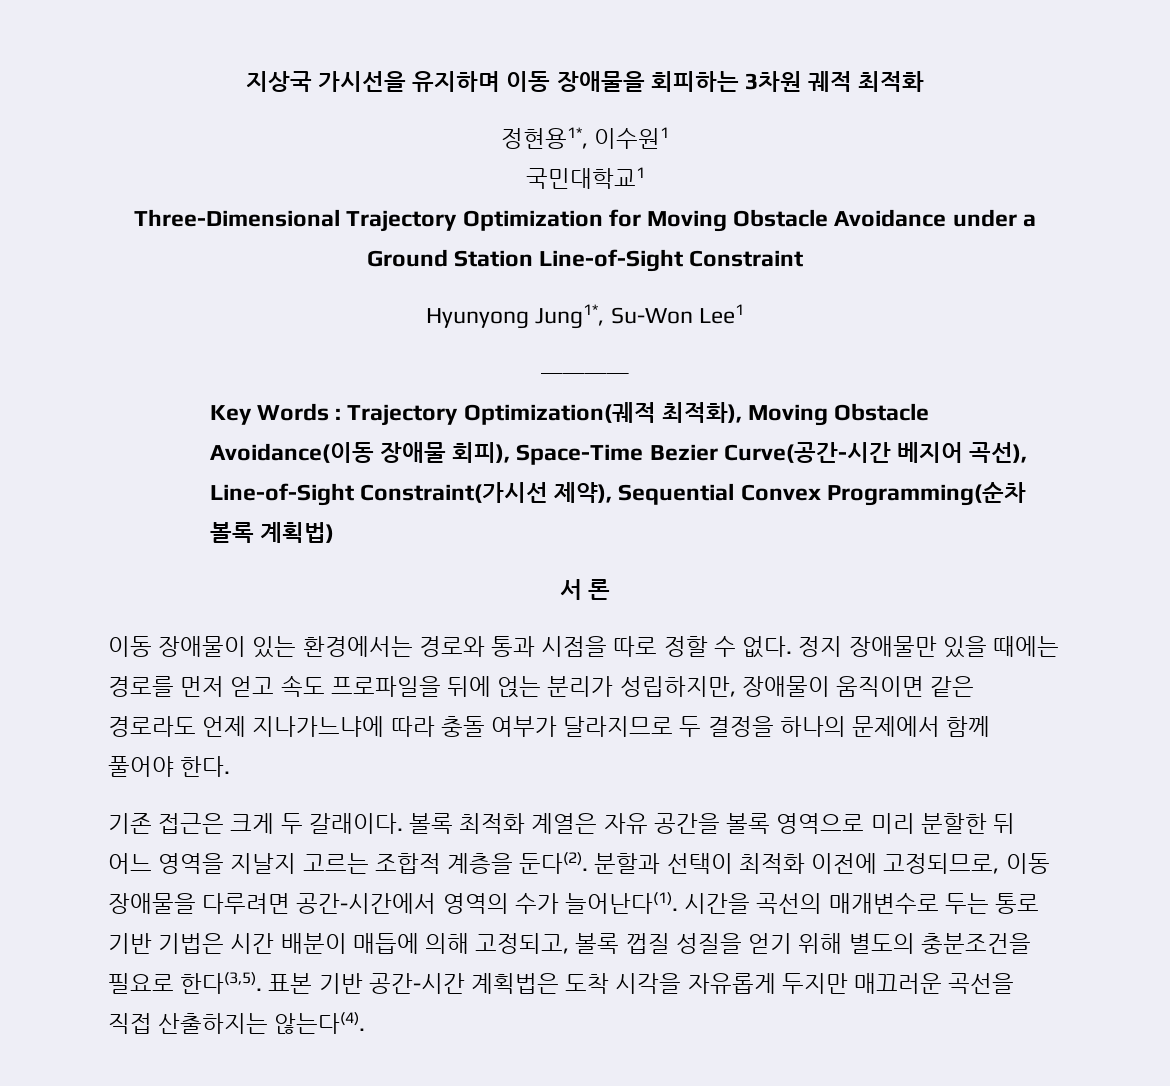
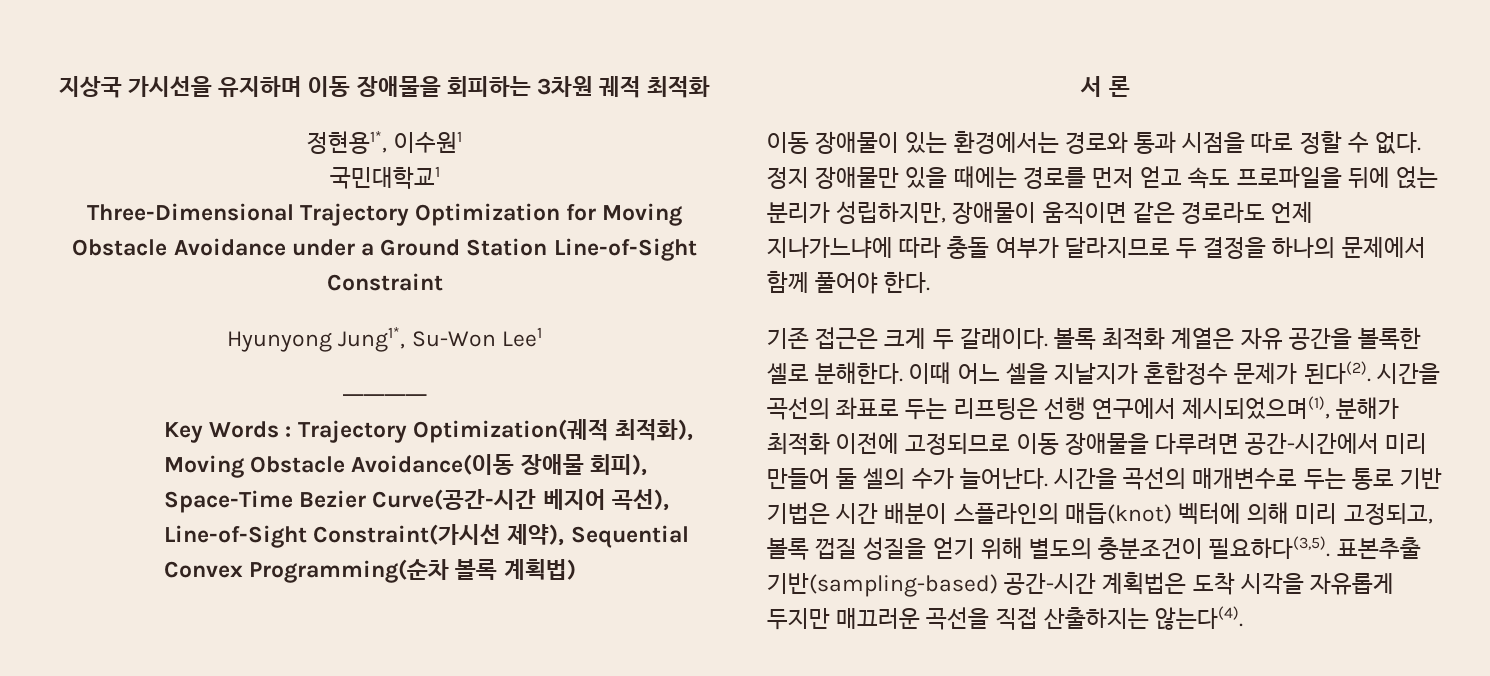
- 볼록 최적화 계열은 자유 공간을 볼록 영역으로 미리 분할한 뒤 어느 영역을 지날지 고르는 조합적 계층을 둔다(2). 분할과 선택이 최적화 이전에 고정되므로, 이동 장애물을 다루려면 공간-시간에서 영역의 수가 늘어난다(1).
+ 볼록 최적화 계열은 자유 공간을 볼록한 셀로 분해한다. 이때 어느 셀을 지날지가 혼합정수 문제가 된다(2). 시간을 곡선의 좌표로 두는 리프팅은 선행 연구에서 제시되었으며(1), 분해가 최적화 이전에 고정되므로 이동 장애물을 다루려면 공간-시간에서 미리 만들어 둘 셀의 수가 늘어난다.
- 시간을 곡선의 매개변수로 두는 통로 기반 기법은 시간 배분이 매듭에 의해 고정되고, 볼록 껍질 성질을 얻기 위해 별도의 충분조건을 필요로 한다(3,5). 표본 기반 공간-시간 계획법은 도착 시각을 자유롭게 두지만 매끄러운 곡선을 직접 산출하지는 않는다(4).
+ 시간을 곡선의 매개변수로 두는 통로 기반 기법은 시간 배분이 스플라인의 매듭(knot) 벡터에 의해 미리 고정되고, 볼록 껍질 성질을 얻기 위해 별도의 충분조건이 필요하다(3,5). 표본추출 기반(sampling-based) 공간-시간 계획법은 도착 시각을 자유롭게 두지만 매끄러운 곡선을 직접 산출하지는 않는다(4).

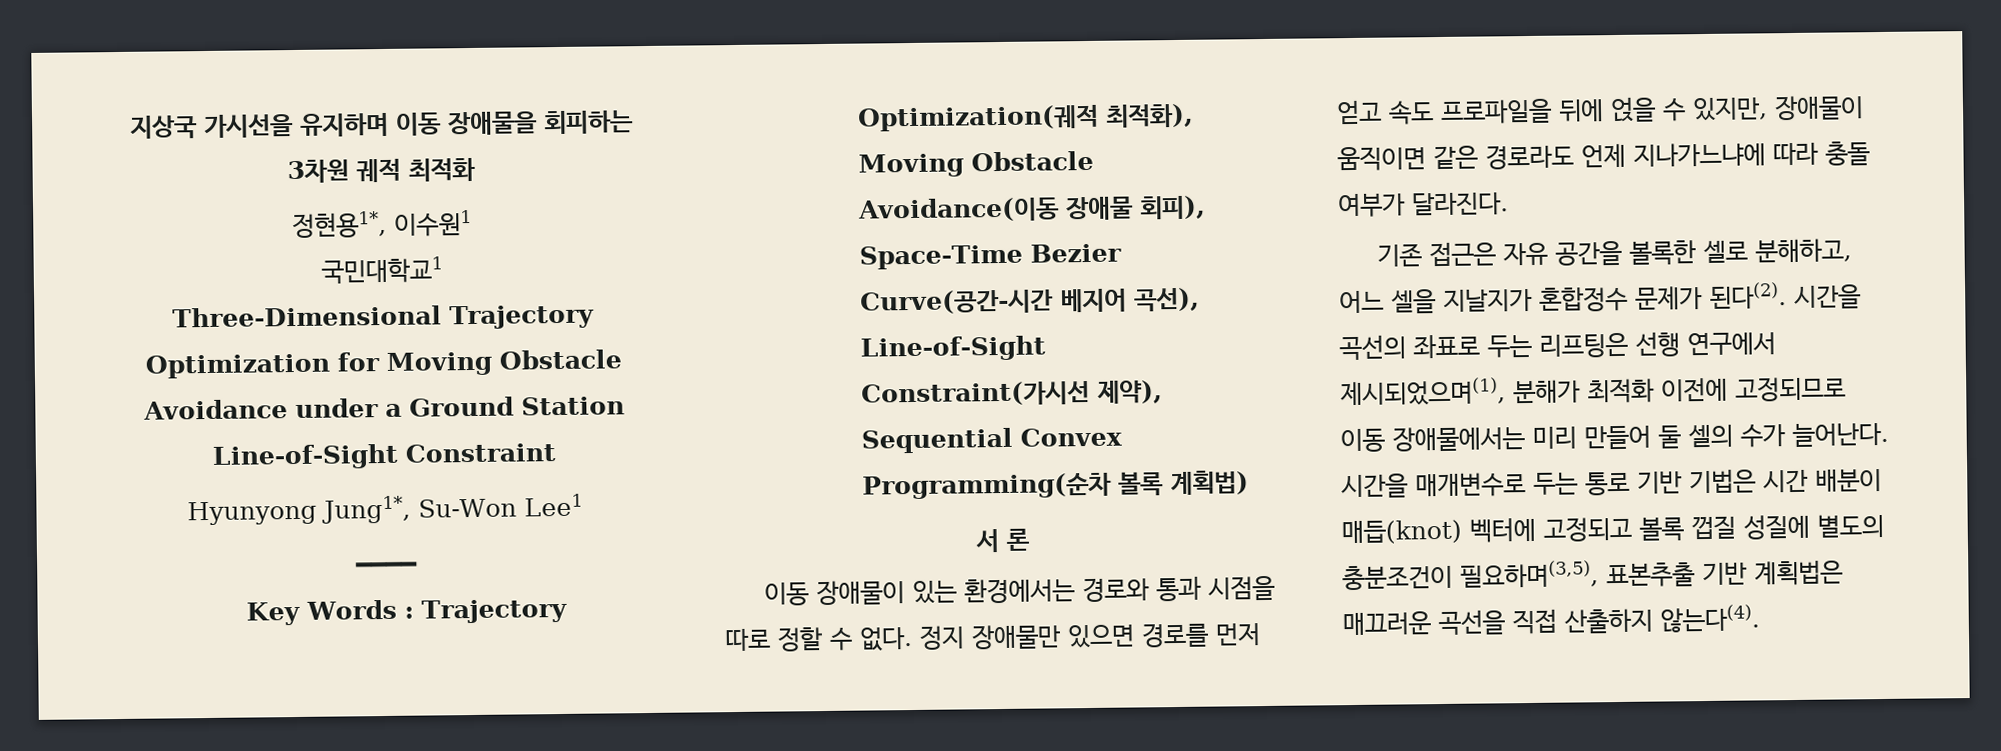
- 정지 장애물만 있을 때에는 경로를 먼저 얻고 속도 프로파일을 뒤에 얹는 분리가 성립하지만, 장애물이 움직이면 같은 경로라도 언제 지나가느냐에 따라 충돌 여부가 달라지므로 두 결정을 하나의 문제에서 함께 풀어야 한다.
- 기존 접근은 크게 두 갈래이다. 볼록 최적화 계열은 자유 공간을 볼록한 셀로 분해한다. 이때 어느 셀을 지날지가 혼합정수 문제가 된다(2).
+ 정지 장애물만 있으면 경로를 먼저 얻고 속도 프로파일을 뒤에 얹을 수 있지만, 장애물이 움직이면 같은 경로라도 언제 지나가느냐에 따라 충돌 여부가 달라진다.
+ 기존 접근은 자유 공간을 볼록한 셀로 분해하고, 어느 셀을 지날지가 혼합정수 문제가 된다(2).
- 시간을 곡선의 좌표로 두는 리프팅은 선행 연구에서 제시되었으며(1), 분해가 최적화 이전에 고정되므로 이동 장애물을 다루려면 공간-시간에서 미리 만들어 둘 셀의 수가 늘어난다.
+ 시간을 곡선의 좌표로 두는 리프팅은 선행 연구에서 제시되었으며(1), 분해가 최적화 이전에 고정되므로 이동 장애물에서는 미리 만들어 둘 셀의 수가 늘어난다.
- 시간을 곡선의 매개변수로 두는 통로 기반 기법은 시간 배분이 스플라인의 매듭(knot) 벡터에 의해 미리 고정되고, 볼록 껍질 성질을 얻기 위해 별도의 충분조건이 필요하다(3,5). 표본추출 기반(sampling-based) 공간-시간 계획법은 도착 시각을 자유롭게 두지만 매끄러운 곡선을 직접 산출하지는 않는다(4).
+ 시간을 매개변수로 두는 통로 기반 기법은 시간 배분이 매듭(knot) 벡터에 고정되고 볼록 껍질 성질에 별도의 충분조건이 필요하며(3,5), 표본추출 기반 계획법은 매끄러운 곡선을 직접 산출하지 않는다(4).

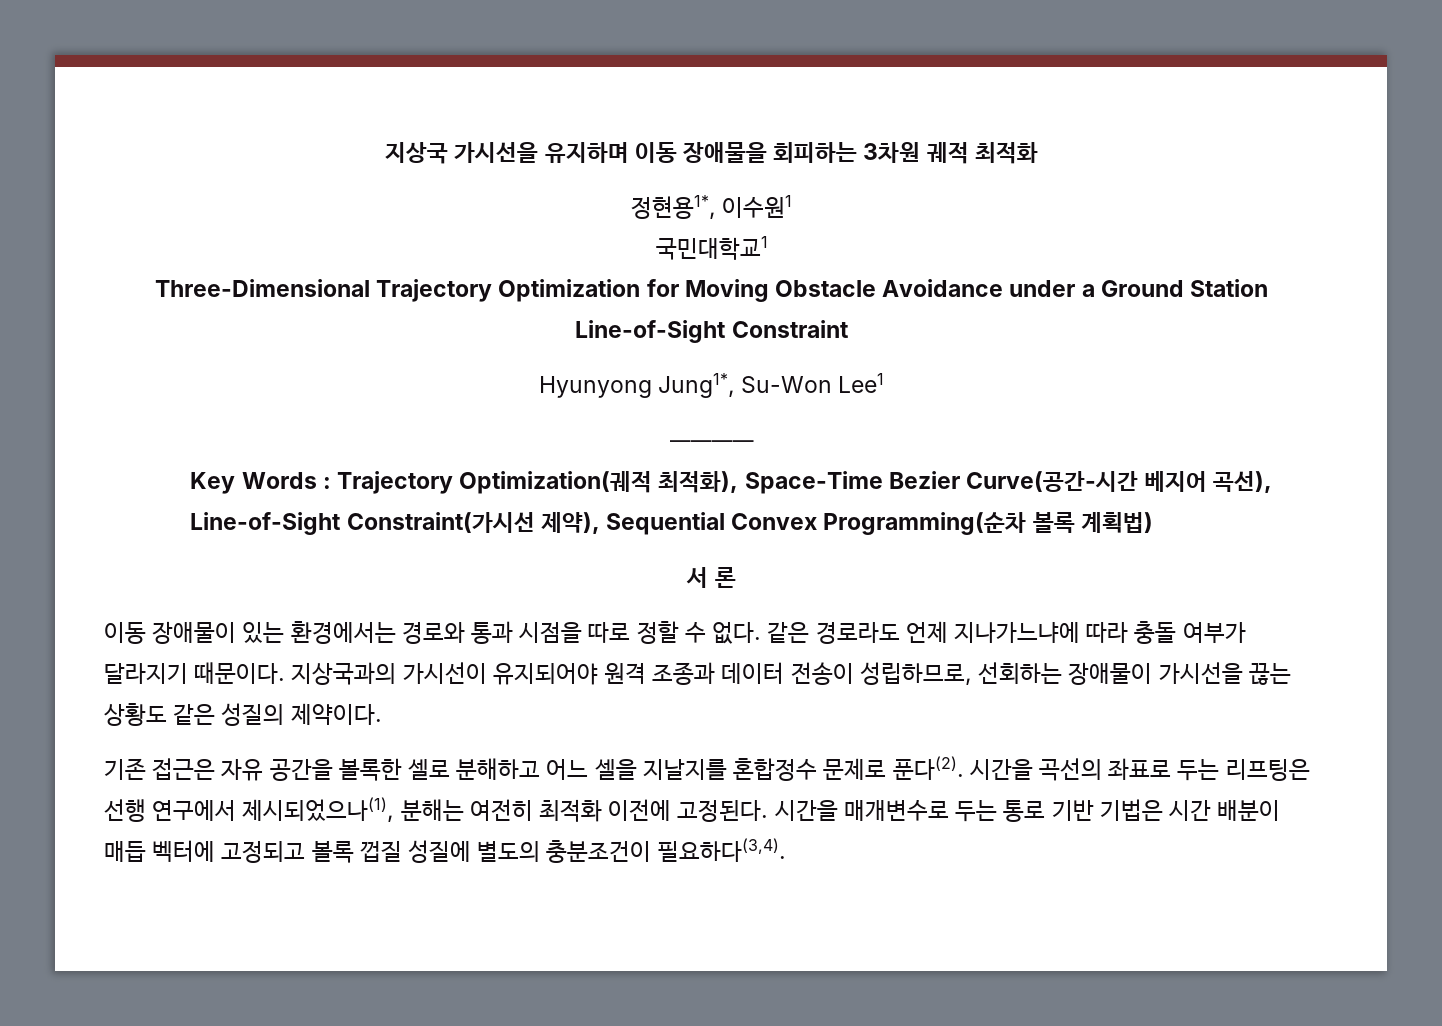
- Key Words : Trajectory Optimization(궤적 최적화), Moving Obstacle Avoidance(이동 장애물 회피), Space-Time Bezier Curve(공간-시간 베지어 곡선), Line-of-Sight Constraint(가시선 제약), Sequential Convex Programming(순차 볼록 계획법)
+ Key Words : Trajectory Optimization(궤적 최적화), Space-Time Bezier Curve(공간-시간 베지어 곡선), Line-of-Sight Constraint(가시선 제약), Sequential Convex Programming(순차 볼록 계획법)
- 정지 장애물만 있으면 경로를 먼저 얻고 속도 프로파일을 뒤에 얹을 수 있지만, 장애물이 움직이면 같은 경로라도 언제 지나가느냐에 따라 충돌 여부가 달라진다.
+ 같은 경로라도 언제 지나가느냐에 따라 충돌 여부가 달라지기 때문이다. 지상국과의 가시선이 유지되어야 원격 조종과 데이터 전송이 성립하므로, 선회하는 장애물이 가시선을 끊는 상황도 같은 성질의 제약이다.
- 기존 접근은 자유 공간을 볼록한 셀로 분해하고, 어느 셀을 지날지가 혼합정수 문제가 된다(2).
+ 기존 접근은 자유 공간을 볼록한 셀로 분해하고 어느 셀을 지날지를 혼합정수 문제로 푼다(2).
- 시간을 곡선의 좌표로 두는 리프팅은 선행 연구에서 제시되었으며(1), 분해가 최적화 이전에 고정되므로 이동 장애물에서는 미리 만들어 둘 셀의 수가 늘어난다.
+ 시간을 곡선의 좌표로 두는 리프팅은 선행 연구에서 제시되었으나(1), 분해는 여전히 최적화 이전에 고정된다.
- 시간을 매개변수로 두는 통로 기반 기법은 시간 배분이 매듭(knot) 벡터에 고정되고 볼록 껍질 성질에 별도의 충분조건이 필요하며(3,5), 표본추출 기반 계획법은 매끄러운 곡선을 직접 산출하지 않는다(4).
+ 시간을 매개변수로 두는 통로 기반 기법은 시간 배분이 매듭 벡터에 고정되고 볼록 껍질 성질에 별도의 충분조건이 필요하다(3,4).

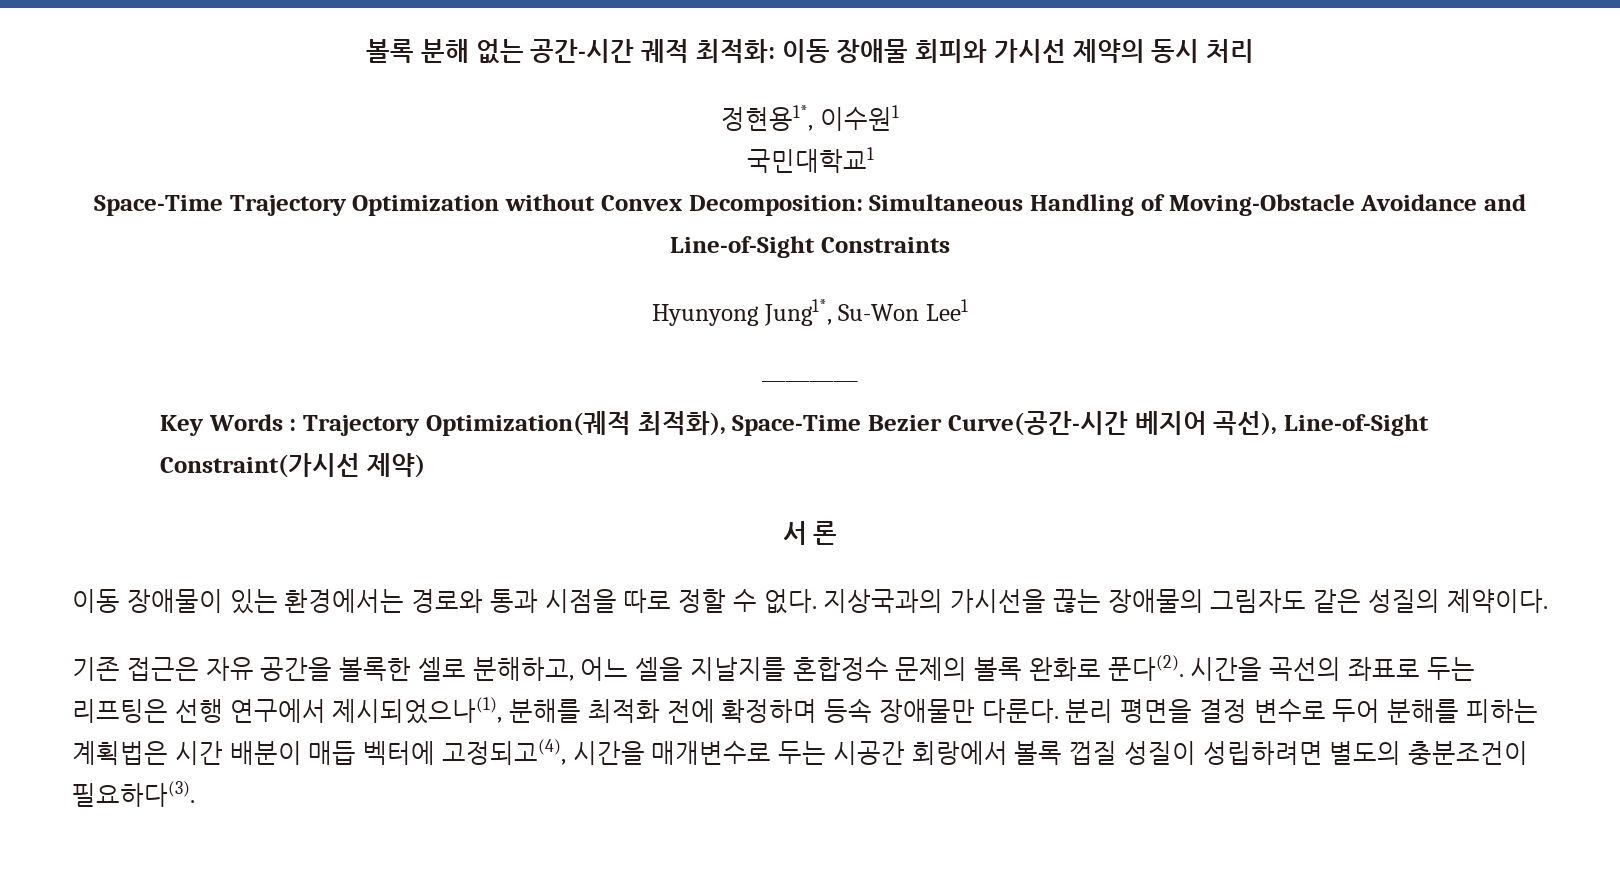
- 지상국 가시선을 유지하며 이동 장애물을 회피하는 3차원 궤적 최적화
+ 볼록 분해 없는 공간-시간 궤적 최적화: 이동 장애물 회피와 가시선 제약의 동시 처리
- Three-Dimensional Trajectory Optimization for Moving Obstacle Avoidance under a Ground Station Line-of-Sight Constraint
+ Space-Time Trajectory Optimization without Convex Decomposition: Simultaneous Handling of Moving-Obstacle Avoidance and Line-of-Sight Constraints
- Key Words : Trajectory Optimization(궤적 최적화), Space-Time Bezier Curve(공간-시간 베지어 곡선), Line-of-Sight Constraint(가시선 제약), Sequential Convex Programming(순차 볼록 계획법)
+ Key Words : Trajectory Optimization(궤적 최적화), Space-Time Bezier Curve(공간-시간 베지어 곡선), Line-of-Sight Constraint(가시선 제약)
- 같은 경로라도 언제 지나가느냐에 따라 충돌 여부가 달라지기 때문이다. 지상국과의 가시선이 유지되어야 원격 조종과 데이터 전송이 성립하므로, 선회하는 장애물이 가시선을 끊는 상황도 같은 성질의 제약이다.
+ 지상국과의 가시선을 끊는 장애물의 그림자도 같은 성질의 제약이다.
- 기존 접근은 자유 공간을 볼록한 셀로 분해하고 어느 셀을 지날지를 혼합정수 문제로 푼다(2).
+ 기존 접근은 자유 공간을 볼록한 셀로 분해하고, 어느 셀을 지날지를 혼합정수 문제의 볼록 완화로 푼다(2).
- 시간을 곡선의 좌표로 두는 리프팅은 선행 연구에서 제시되었으나(1), 분해는 여전히 최적화 이전에 고정된다. 시간을 매개변수로 두는 통로 기반 기법은 시간 배분이 매듭 벡터에 고정되고 볼록 껍질 성질에 별도의 충분조건이 필요하다(3,4).
+ 시간을 곡선의 좌표로 두는 리프팅은 선행 연구에서 제시되었으나(1), 분해를 최적화 전에 확정하며 등속 장애물만 다룬다. 분리 평면을 결정 변수로 두어 분해를 피하는 계획법은 시간 배분이 매듭 벡터에 고정되고(4), 시간을 매개변수로 두는 시공간 회랑에서 볼록 껍질 성질이 성립하려면 별도의 충분조건이 필요하다(3).

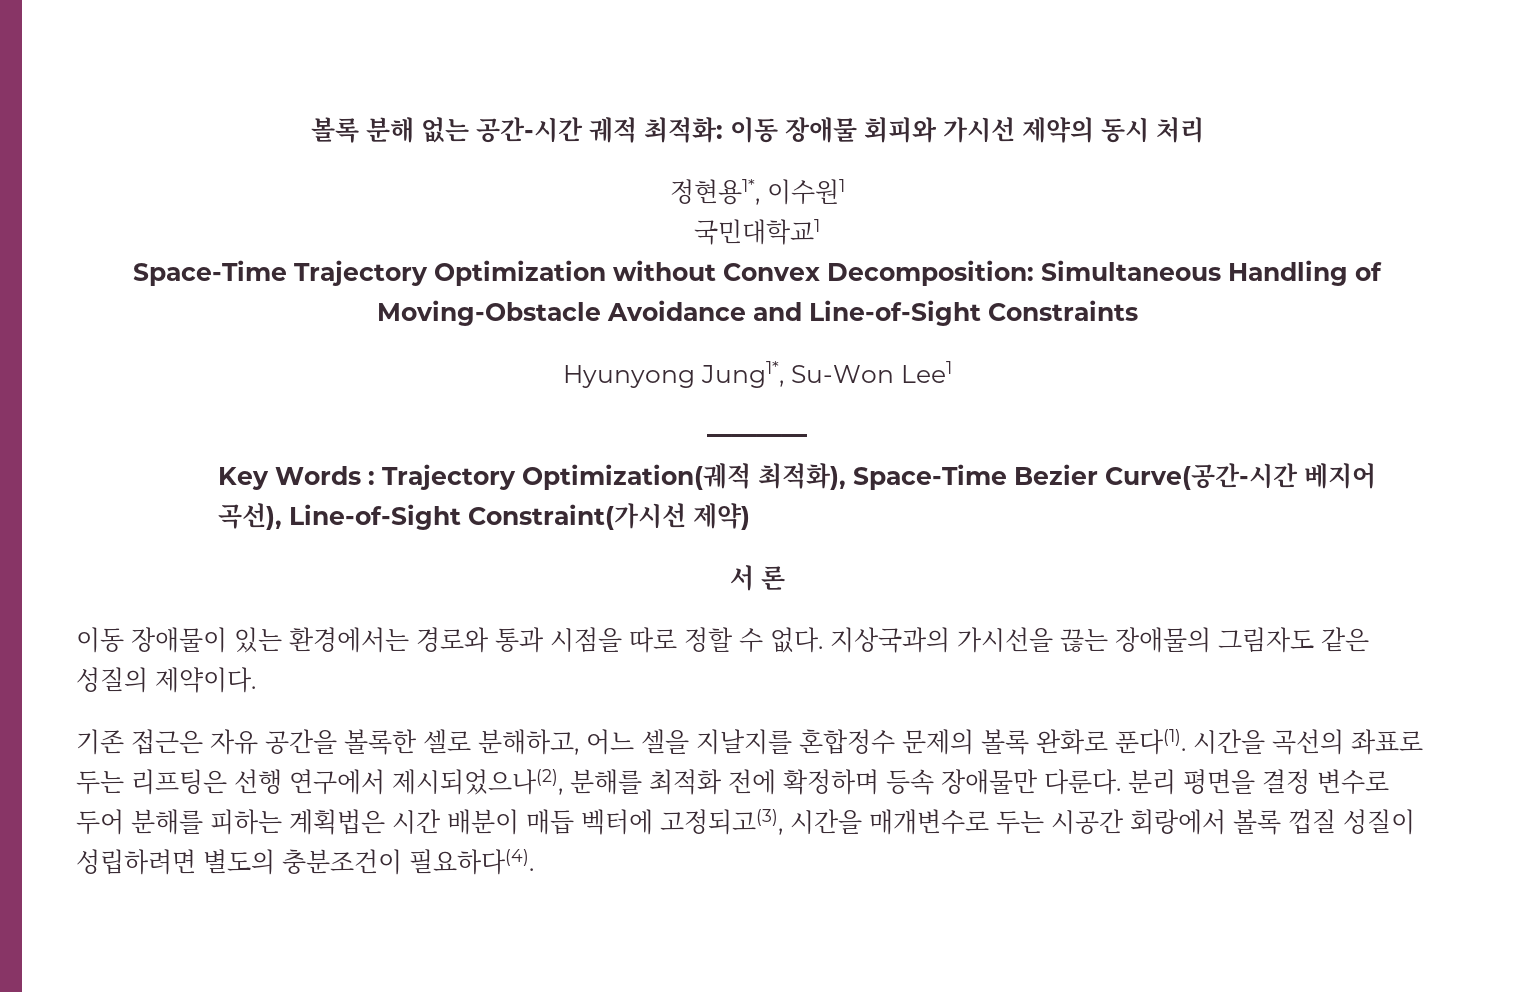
- 기존 접근은 자유 공간을 볼록한 셀로 분해하고, 어느 셀을 지날지를 혼합정수 문제의 볼록 완화로 푼다(2).
+ 기존 접근은 자유 공간을 볼록한 셀로 분해하고, 어느 셀을 지날지를 혼합정수 문제의 볼록 완화로 푼다(1).
- 시간을 곡선의 좌표로 두는 리프팅은 선행 연구에서 제시되었으나(1), 분해를 최적화 전에 확정하며 등속 장애물만 다룬다.
+ 시간을 곡선의 좌표로 두는 리프팅은 선행 연구에서 제시되었으나(2), 분해를 최적화 전에 확정하며 등속 장애물만 다룬다.
- 분리 평면을 결정 변수로 두어 분해를 피하는 계획법은 시간 배분이 매듭 벡터에 고정되고(4), 시간을 매개변수로 두는 시공간 회랑에서 볼록 껍질 성질이 성립하려면 별도의 충분조건이 필요하다(3).
+ 분리 평면을 결정 변수로 두어 분해를 피하는 계획법은 시간 배분이 매듭 벡터에 고정되고(3), 시간을 매개변수로 두는 시공간 회랑에서 볼록 껍질 성질이 성립하려면 별도의 충분조건이 필요하다(4).

